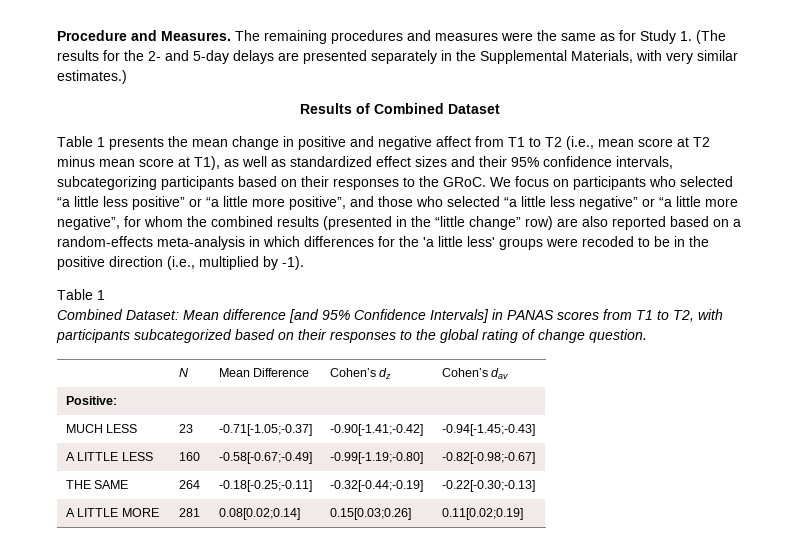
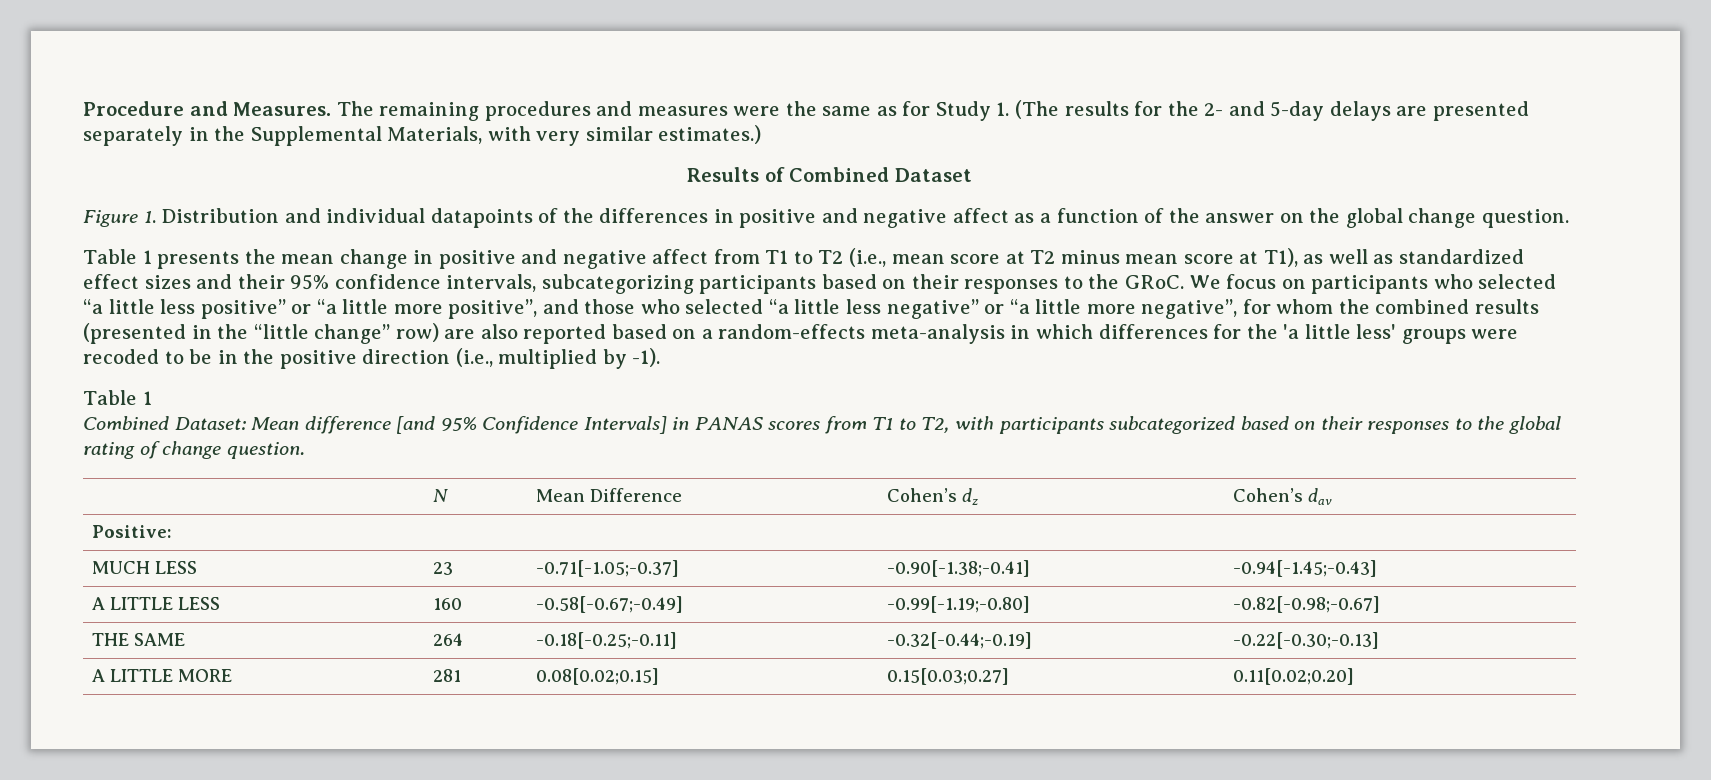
+ Figure 1. Distribution and individual datapoints of the differences in positive and negative affect as a function of the answer on the global change question.
- MUCH LESS | 23 | -0.71[-1.05;-0.37] | -0.90[-1.41;-0.42] | -0.94[-1.45;-0.43]
+ MUCH LESS | 23 | -0.71[-1.05;-0.37] | -0.90[-1.38;-0.41] | -0.94[-1.45;-0.43]
- A LITTLE MORE | 281 | 0.08[0.02;0.14] | 0.15[0.03;0.26] | 0.11[0.02;0.19]
+ A LITTLE MORE | 281 | 0.08[0.02;0.15] | 0.15[0.03;0.27] | 0.11[0.02;0.20]

